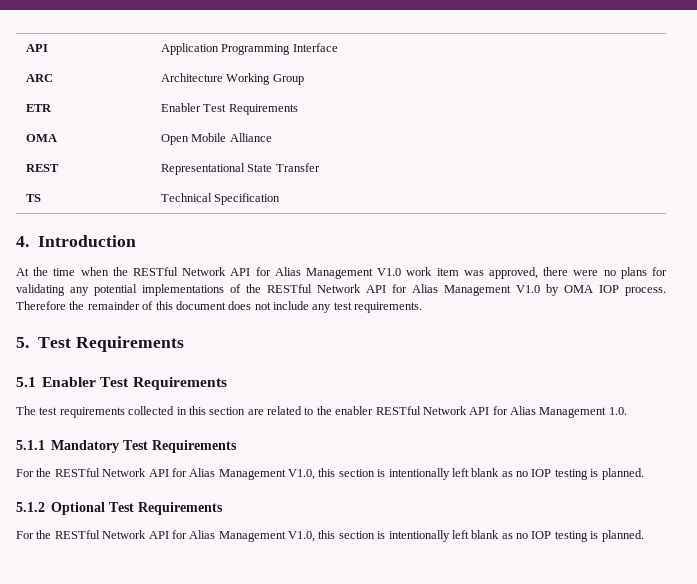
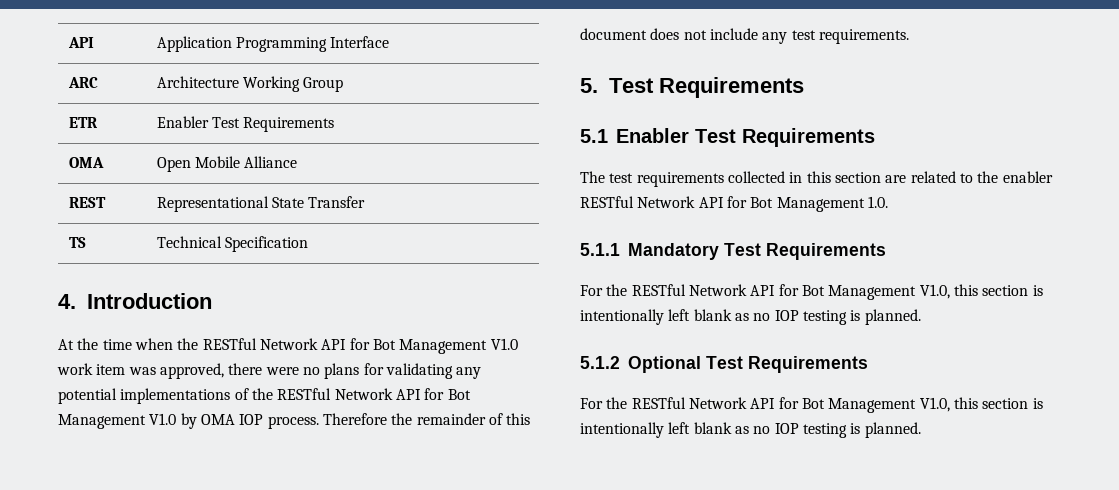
- At the time when the RESTful Network API for Alias Management V1.0 work item was approved, there were no plans for validating any potential implementations of the RESTful Network API for Alias Management V1.0 by OMA IOP process.
+ At the time when the RESTful Network API for Bot Management V1.0 work item was approved, there were no plans for validating any potential implementations of the RESTful Network API for Bot Management V1.0 by OMA IOP process.
- The test requirements collected in this section are related to the enabler RESTful Network API for Alias Management 1.0.
+ The test requirements collected in this section are related to the enabler RESTful Network API for Bot Management 1.0.
  5.1.1 Mandatory Test Requirements
- For the RESTful Network API for Alias Management V1.0, this section is intentionally left blank as no IOP testing is planned.
+ For the RESTful Network API for Bot Management V1.0, this section is intentionally left blank as no IOP testing is planned.
  5.1.2 Optional Test Requirements
- For the RESTful Network API for Alias Management V1.0, this section is intentionally left blank as no IOP testing is planned.
+ For the RESTful Network API for Bot Management V1.0, this section is intentionally left blank as no IOP testing is planned.

